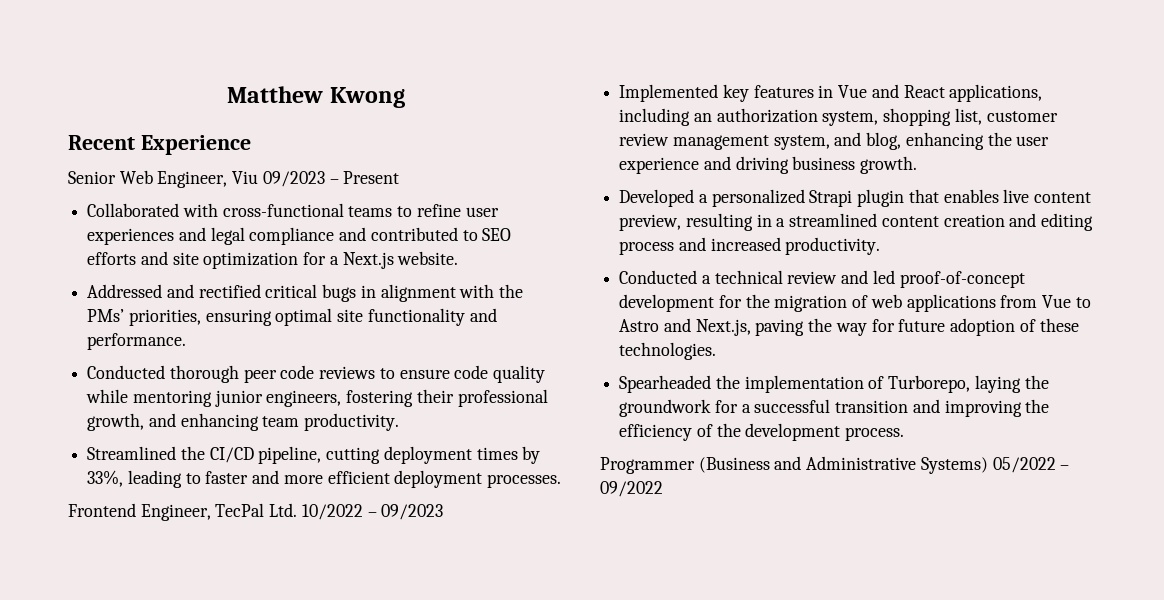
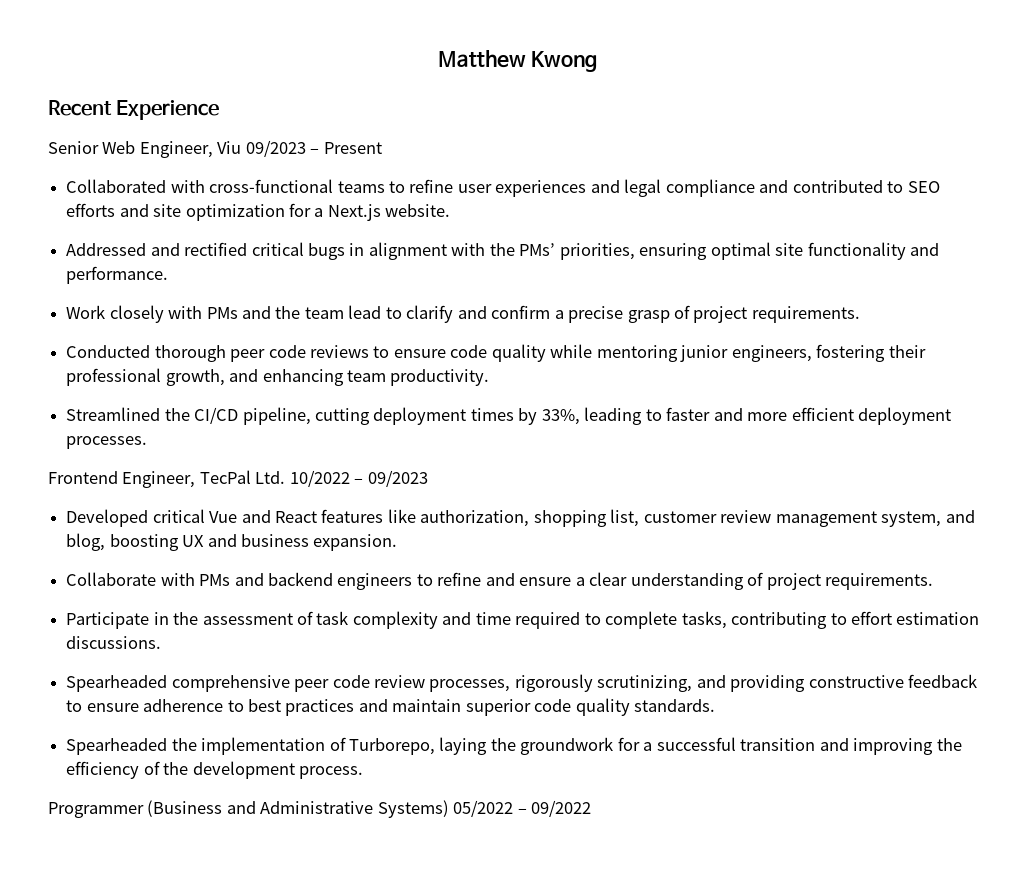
+ Work closely with PMs and the team lead to clarify and confirm a precise grasp of project requirements.
- Implemented key features in Vue and React applications, including an authorization system, shopping list, customer review management system, and blog, enhancing the user experience and driving business growth.
- Developed a personalized Strapi plugin that enables live content preview, resulting in a streamlined content creation and editing process and increased productivity.
- Conducted a technical review and led proof-of-concept development for the migration of web applications from Vue to Astro and Next.js, paving the way for future adoption of these technologies.
+ Developed critical Vue and React features like authorization, shopping list, customer review management system, and blog, boosting UX and business expansion.
+ Collaborate with PMs and backend engineers to refine and ensure a clear understanding of project requirements.
+ Participate in the assessment of task complexity and time required to complete tasks, contributing to effort estimation discussions.
+ Spearheaded comprehensive peer code review processes, rigorously scrutinizing, and providing constructive feedback to ensure adherence to best practices and maintain superior code quality standards.

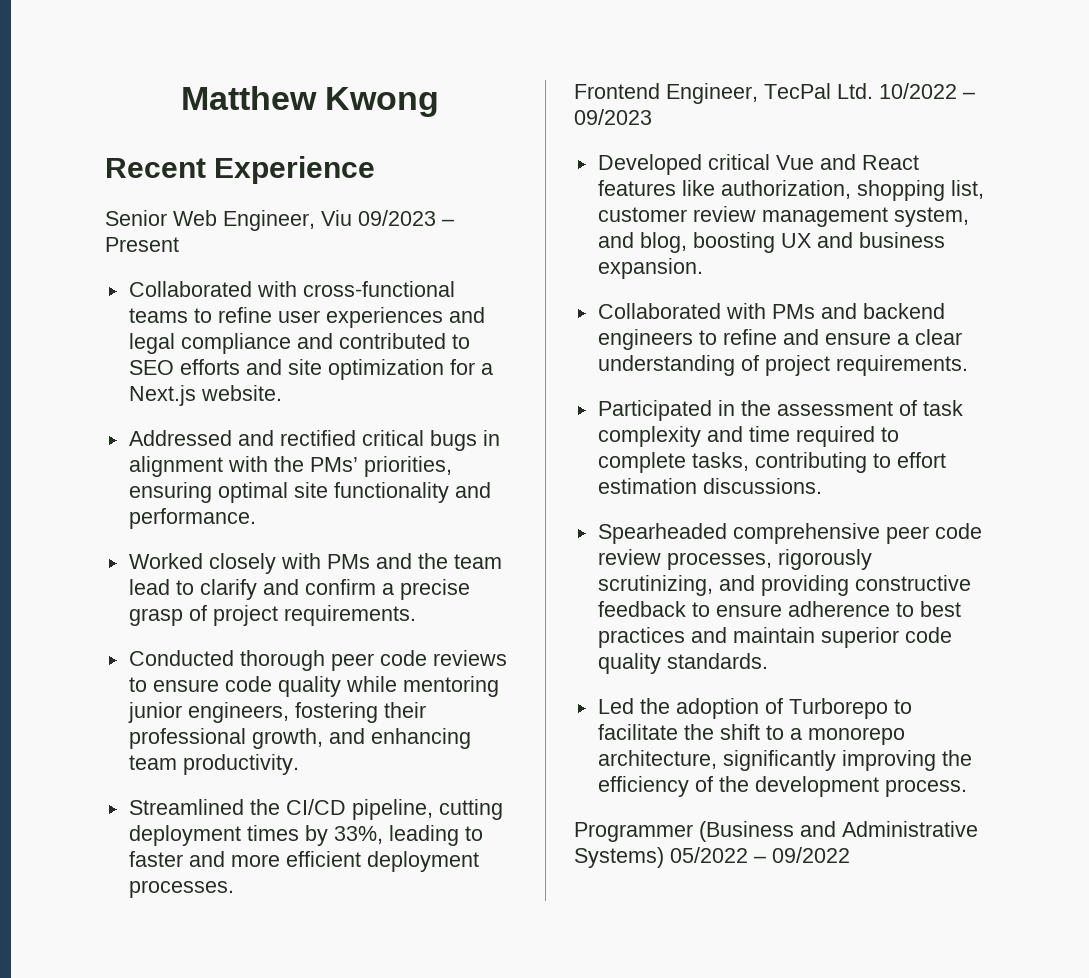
- Work closely with PMs and the team lead to clarify and confirm a precise grasp of project requirements.
+ Worked closely with PMs and the team lead to clarify and confirm a precise grasp of project requirements.
- Collaborate with PMs and backend engineers to refine and ensure a clear understanding of project requirements.
+ Collaborated with PMs and backend engineers to refine and ensure a clear understanding of project requirements.
- Participate in the assessment of task complexity and time required to complete tasks, contributing to effort estimation discussions.
+ Participated in the assessment of task complexity and time required to complete tasks, contributing to effort estimation discussions.
- Spearheaded the implementation of Turborepo, laying the groundwork for a successful transition and improving the efficiency of the development process.
+ Led the adoption of Turborepo to facilitate the shift to a monorepo architecture, significantly improving the efficiency of the development process.

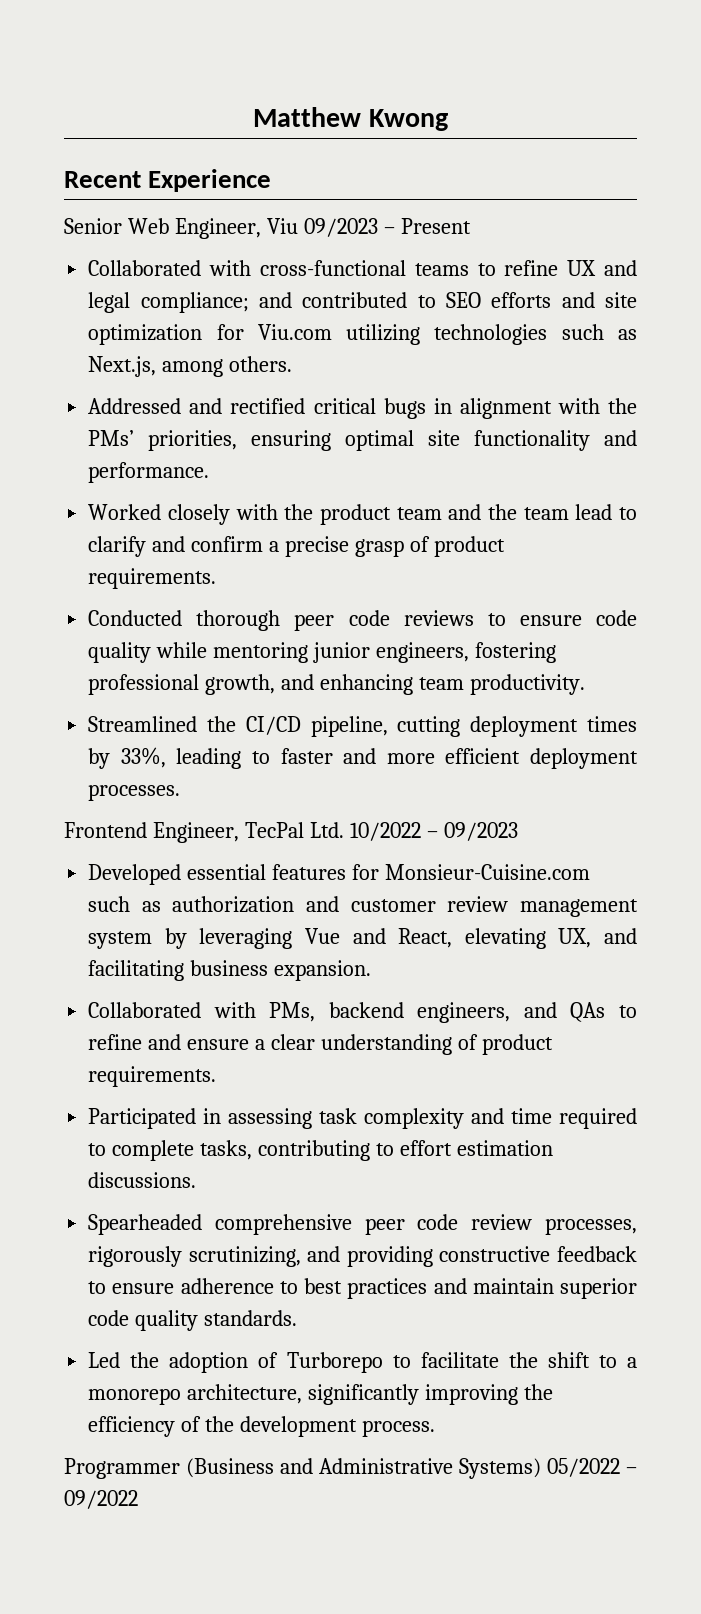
- Collaborated with cross-functional teams to refine user experiences and legal compliance and contributed to SEO efforts and site optimization for a Next.js website.
+ Collaborated with cross-functional teams to refine UX and legal compliance; and contributed to SEO efforts and site optimization for Viu.com utilizing technologies such as Next.js, among others.
- Worked closely with PMs and the team lead to clarify and confirm a precise grasp of project requirements.
+ Worked closely with the product team and the team lead to clarify and confirm a precise grasp of product requirements.
- Conducted thorough peer code reviews to ensure code quality while mentoring junior engineers, fostering their professional growth, and enhancing team productivity.
+ Conducted thorough peer code reviews to ensure code quality while mentoring junior engineers, fostering professional growth, and enhancing team productivity.
- Developed critical Vue and React features like authorization, shopping list, customer review management system, and blog, boosting UX and business expansion.
+ Developed essential features for Monsieur-Cuisine.com such as authorization and customer review management system by leveraging Vue and React, elevating UX, and facilitating business expansion.
- Collaborated with PMs and backend engineers to refine and ensure a clear understanding of project requirements.
+ Collaborated with PMs, backend engineers, and QAs to refine and ensure a clear understanding of product requirements.
- Participated in the assessment of task complexity and time required to complete tasks, contributing to effort estimation discussions.
+ Participated in assessing task complexity and time required to complete tasks, contributing to effort estimation discussions.

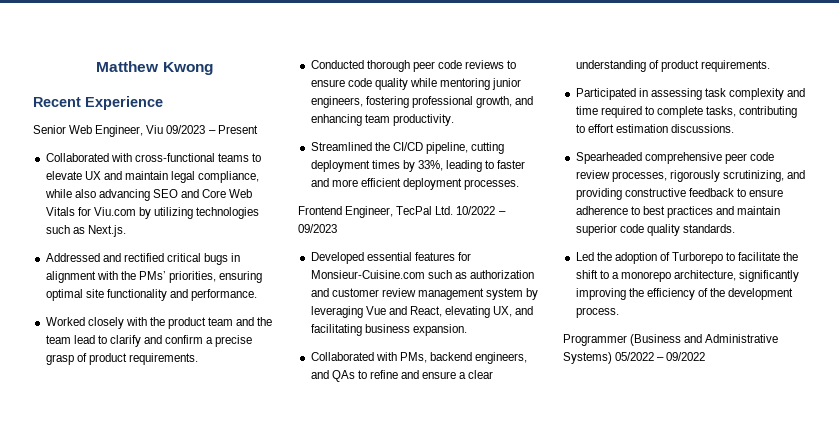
- Collaborated with cross-functional teams to refine UX and legal compliance; and contributed to SEO efforts and site optimization for Viu.com utilizing technologies such as Next.js, among others.
+ Collaborated with cross-functional teams to elevate UX and maintain legal compliance, while also advancing SEO and Core Web Vitals for Viu.com by utilizing technologies such as Next.js.

